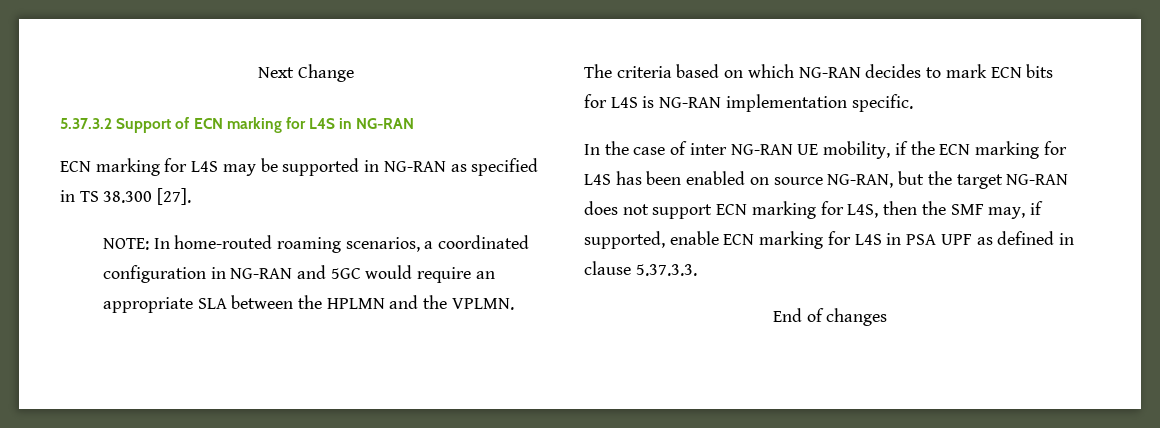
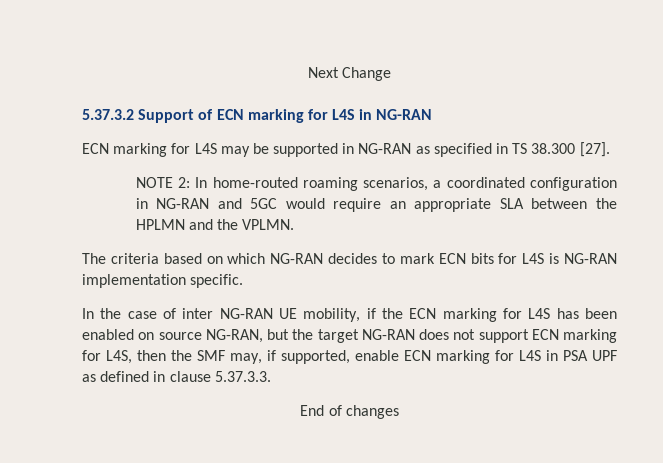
- NOTE: In home-routed roaming scenarios, a coordinated configuration in NG-RAN and 5GC would require an appropriate SLA between the HPLMN and the VPLMN.
+ NOTE 2: In home-routed roaming scenarios, a coordinated configuration in NG-RAN and 5GC would require an appropriate SLA between the HPLMN and the VPLMN.

